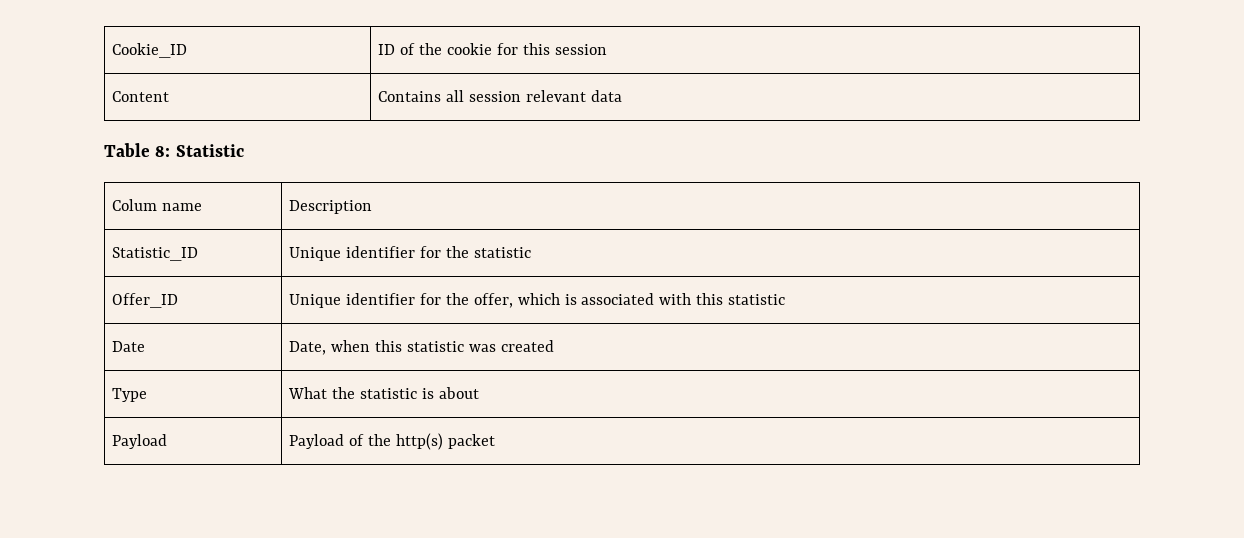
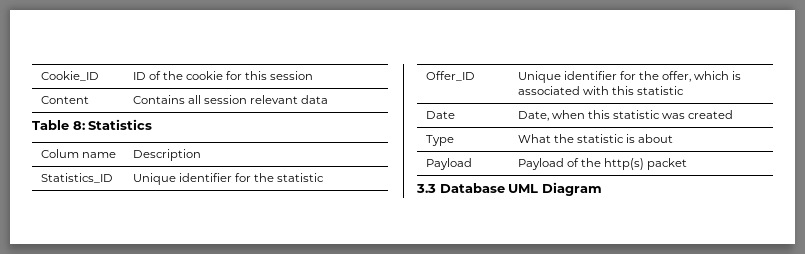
- Table 8: Statistic
+ Table 8: Statistics
- Statistic_ID | Unique identifier for the statistic
+ Statistics_ID | Unique identifier for the statistic
+ 3.3 Database UML Diagram

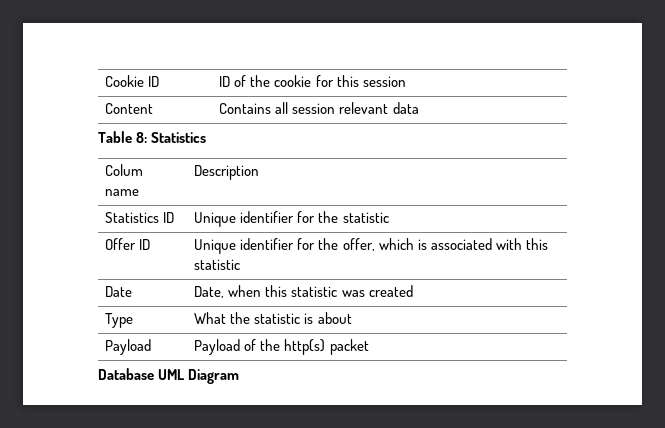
- Cookie_ID | ID of the cookie for this session
+ Cookie ID | ID of the cookie for this session
- Statistics_ID | Unique identifier for the statistic
+ Statistics ID | Unique identifier for the statistic
- Offer_ID | Unique identifier for the offer, which is associated with this statistic
+ Offer ID | Unique identifier for the offer, which is associated with this statistic
- 3.3 Database UML Diagram
+ Database UML Diagram

